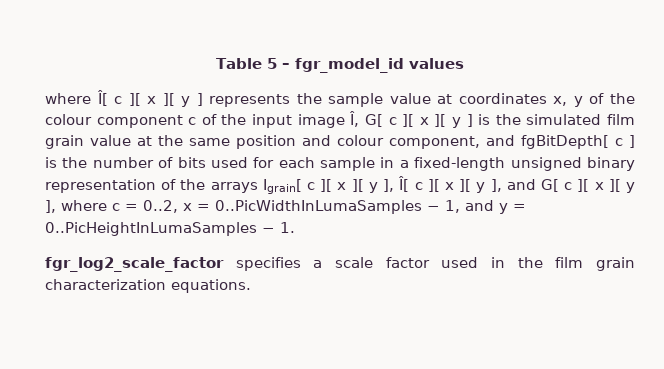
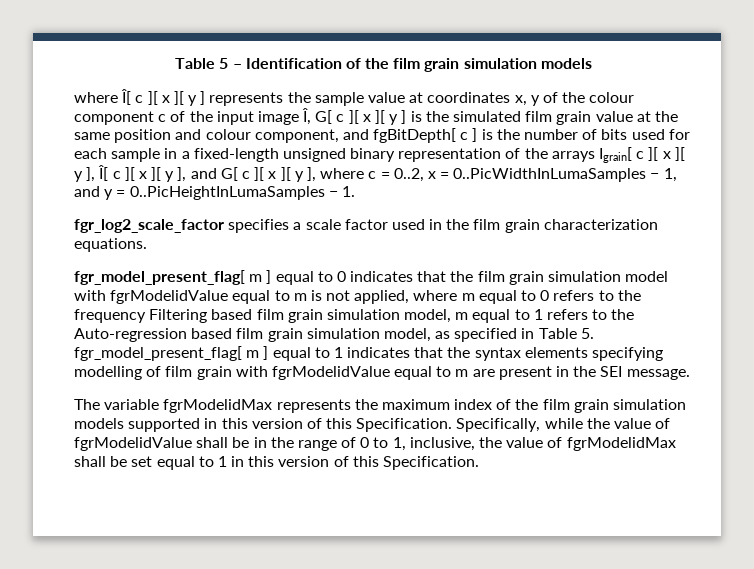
- Table 5 – fgr_model_id values
+ Table 5 – Identification of the film grain simulation models
+ fgr_model_present_flag[ m ] equal to 0 indicates that the film grain simulation model with fgrModelidValue equal to m is not applied, where m equal to 0 refers to the frequency Filtering based film grain simulation model, m equal to 1 refers to the Auto-regression based film grain simulation model, as specified in Table 5. fgr_model_present_flag[ m ] equal to 1 indicates that the syntax elements specifying modelling of film grain with fgrModelidValue equal to m are present in the SEI message.
+ The variable fgrModelidMax represents the maximum index of the film grain simulation models supported in this version of this Specification. Specifically, while the value of fgrModelidValue shall be in the range of 0 to 1, inclusive, the value of fgrModelidMax shall be set equal to 1 in this version of this Specification.

